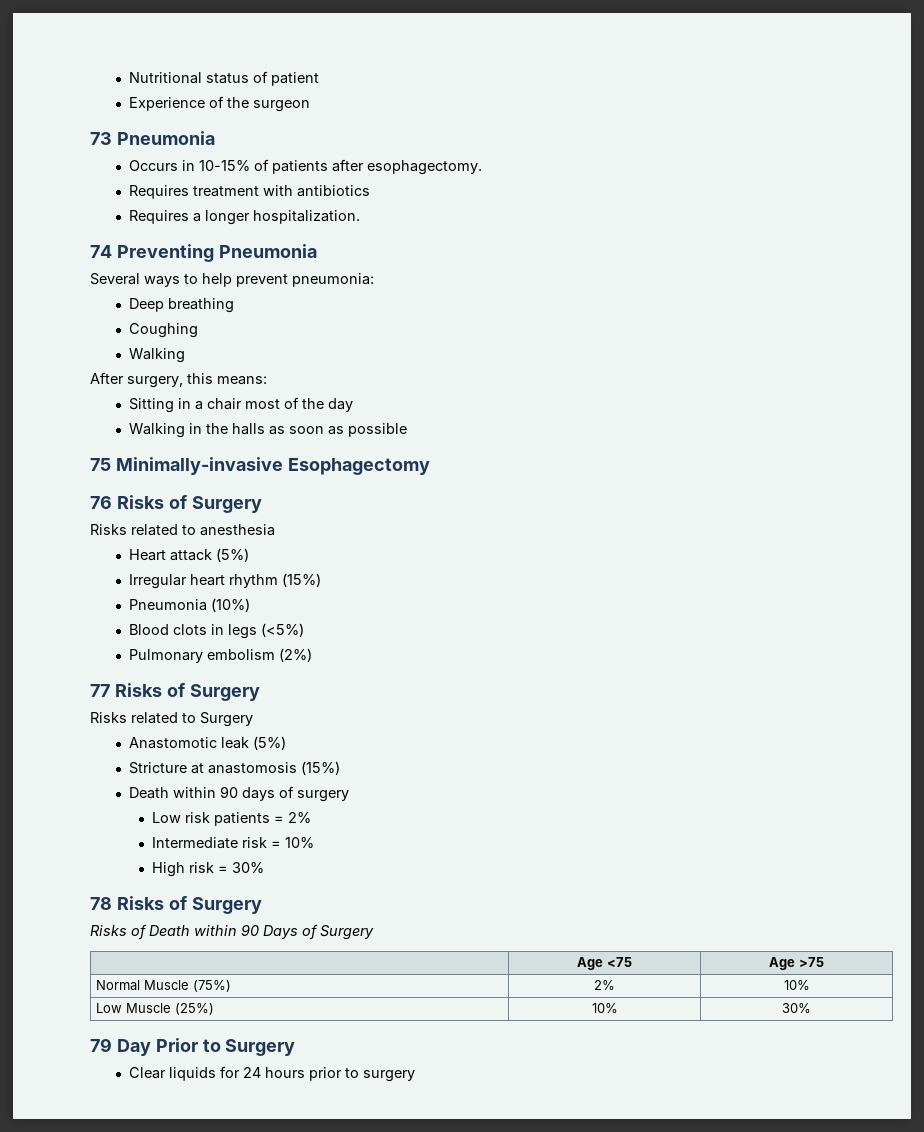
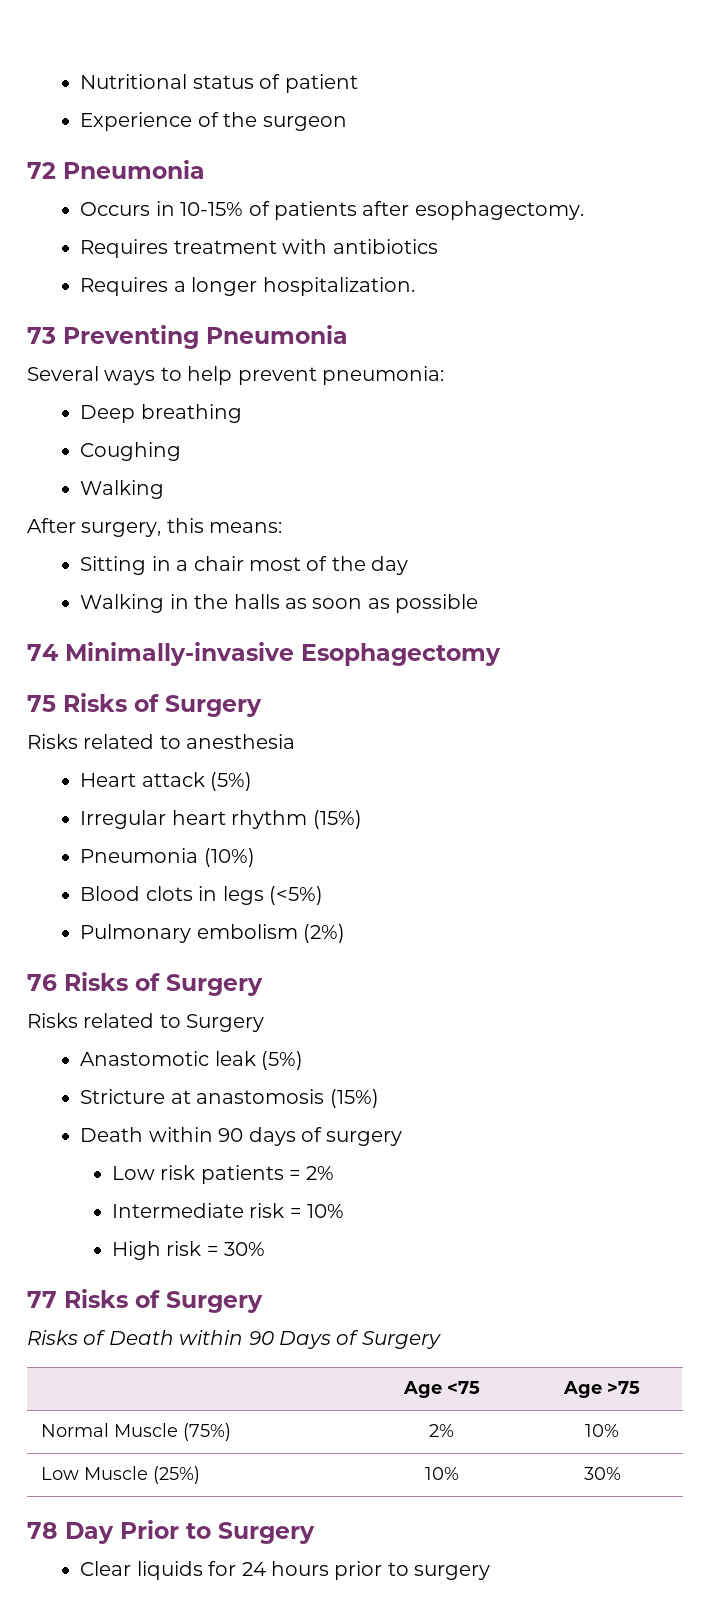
- 73 Pneumonia
+ 72 Pneumonia
- 74 Preventing Pneumonia
+ 73 Preventing Pneumonia
- 75 Minimally-invasive Esophagectomy
+ 74 Minimally-invasive Esophagectomy
- 76 Risks of Surgery
+ 75 Risks of Surgery
- 77 Risks of Surgery
+ 76 Risks of Surgery
- 78 Risks of Surgery
+ 77 Risks of Surgery
- 79 Day Prior to Surgery
+ 78 Day Prior to Surgery

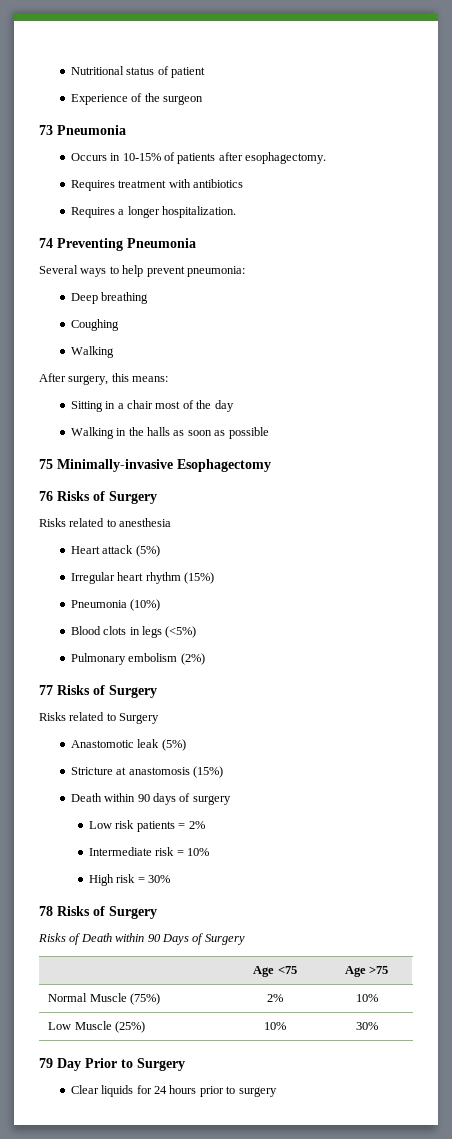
- 72 Pneumonia
+ 73 Pneumonia
- 73 Preventing Pneumonia
+ 74 Preventing Pneumonia
- 74 Minimally-invasive Esophagectomy
+ 75 Minimally-invasive Esophagectomy
- 75 Risks of Surgery
+ 76 Risks of Surgery
- 76 Risks of Surgery
+ 77 Risks of Surgery
- 77 Risks of Surgery
+ 78 Risks of Surgery
- 78 Day Prior to Surgery
+ 79 Day Prior to Surgery

